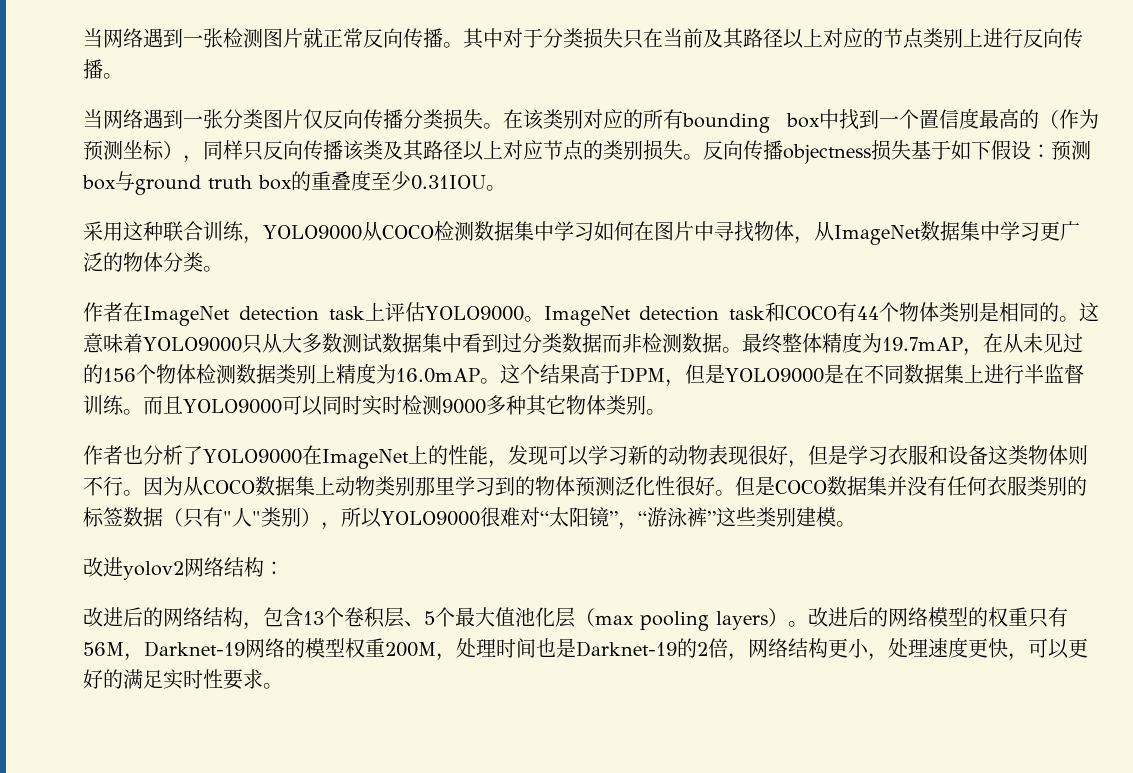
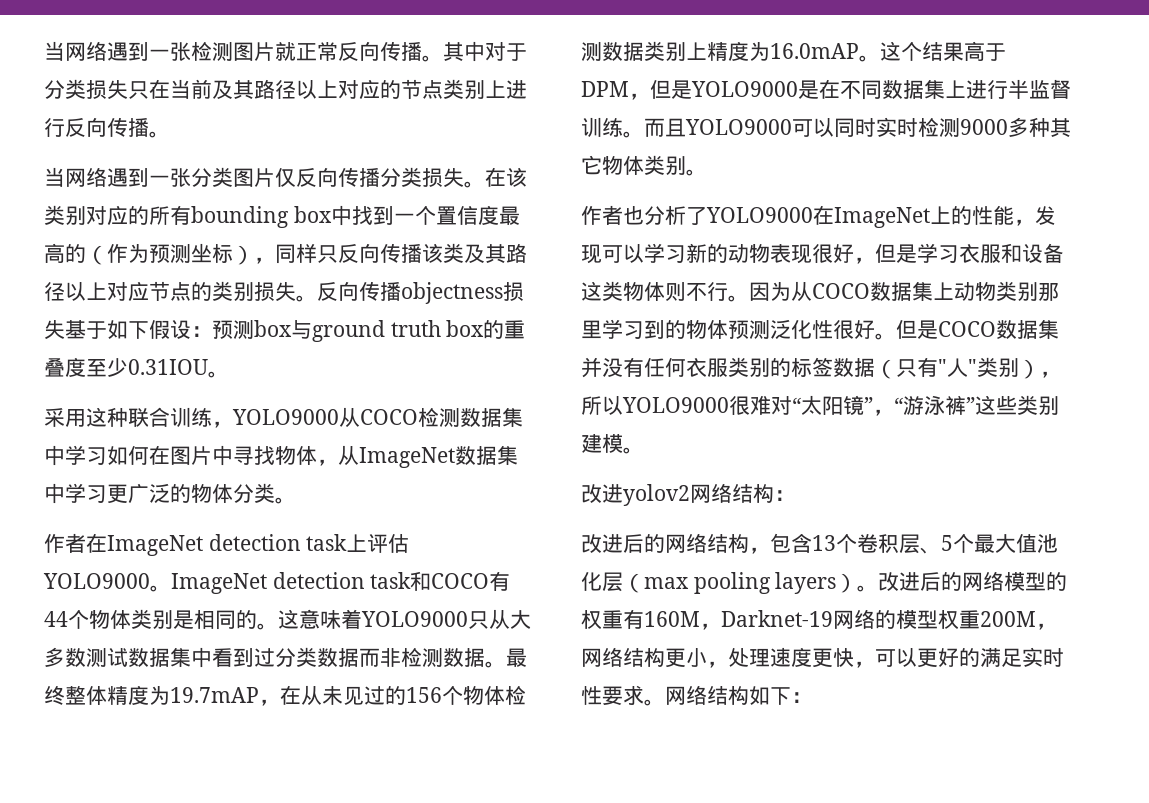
- 改进后的网络模型的权重只有56M，Darknet-19网络的模型权重200M，处理时间也是Darknet-19的2倍，网络结构更小，处理速度更快，可以更好的满足实时性要求。
+ 改进后的网络模型的权重有160M，Darknet-19网络的模型权重200M，网络结构更小，处理速度更快，可以更好的满足实时性要求。
+ 网络结构如下：

